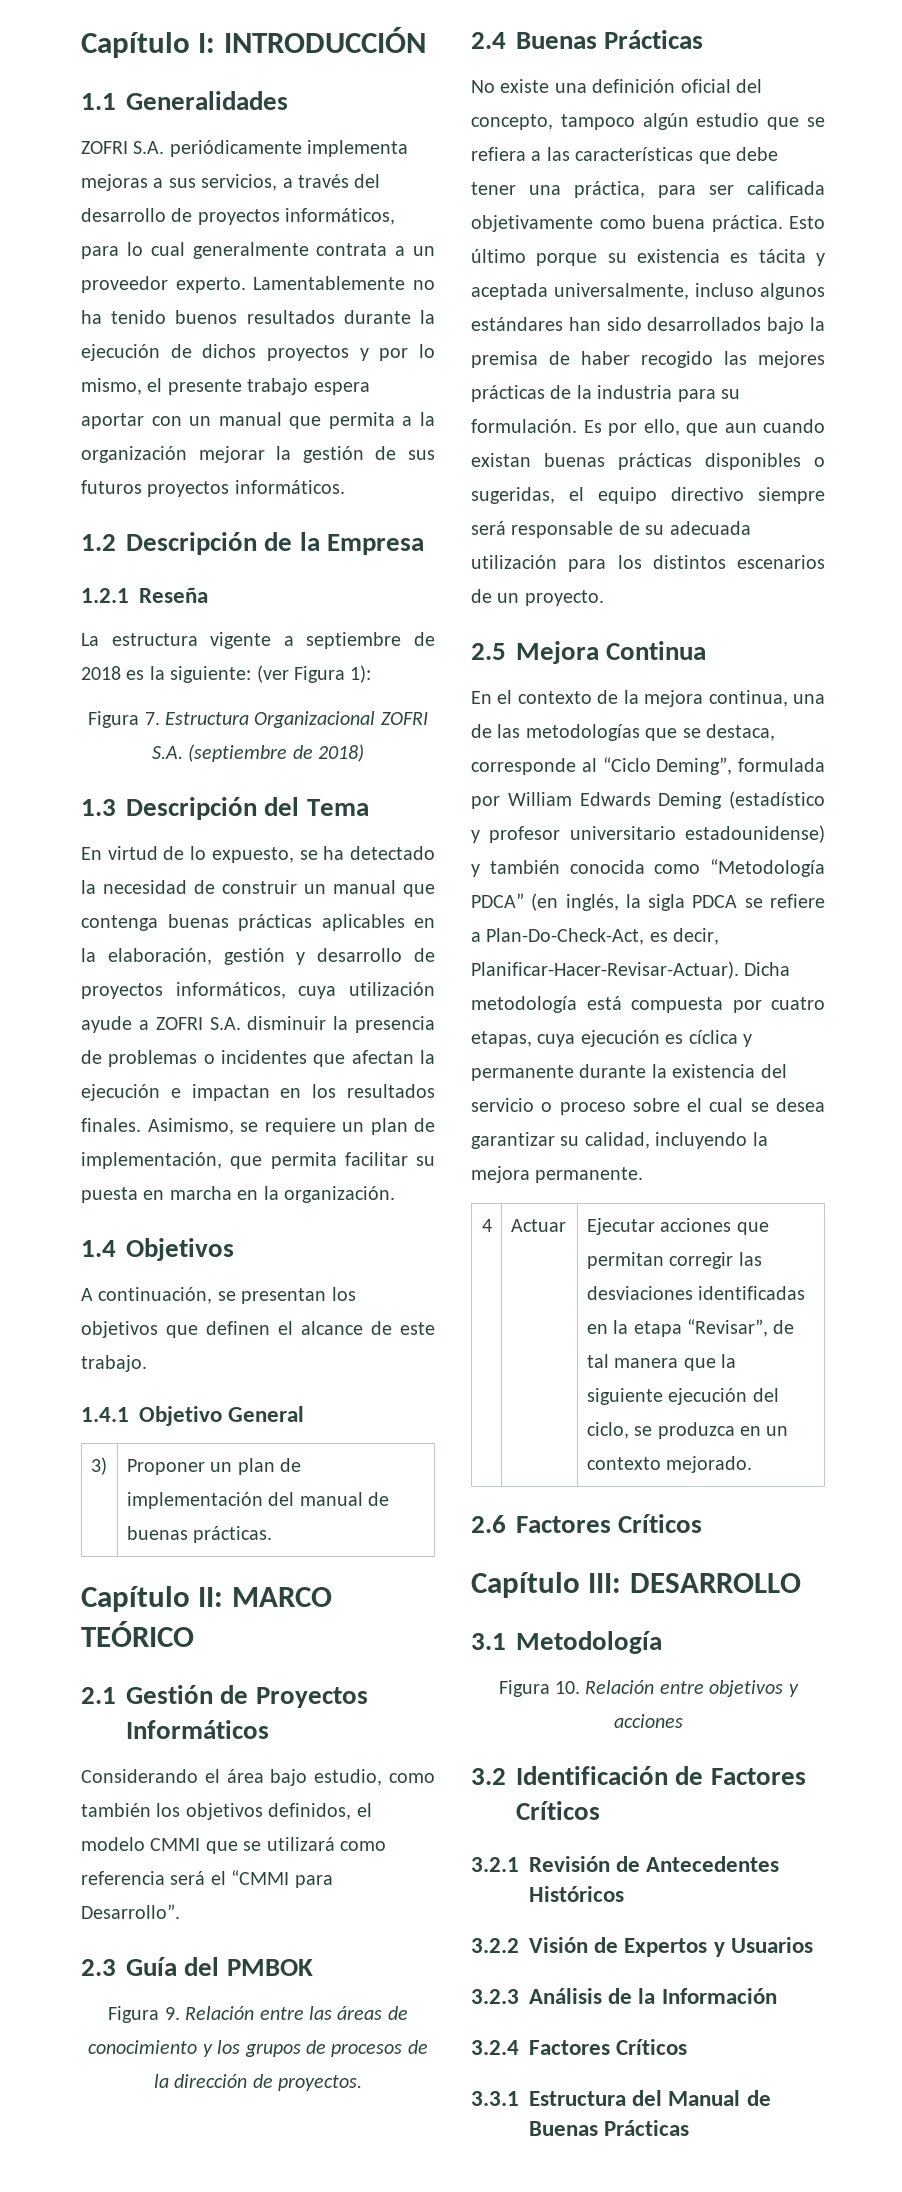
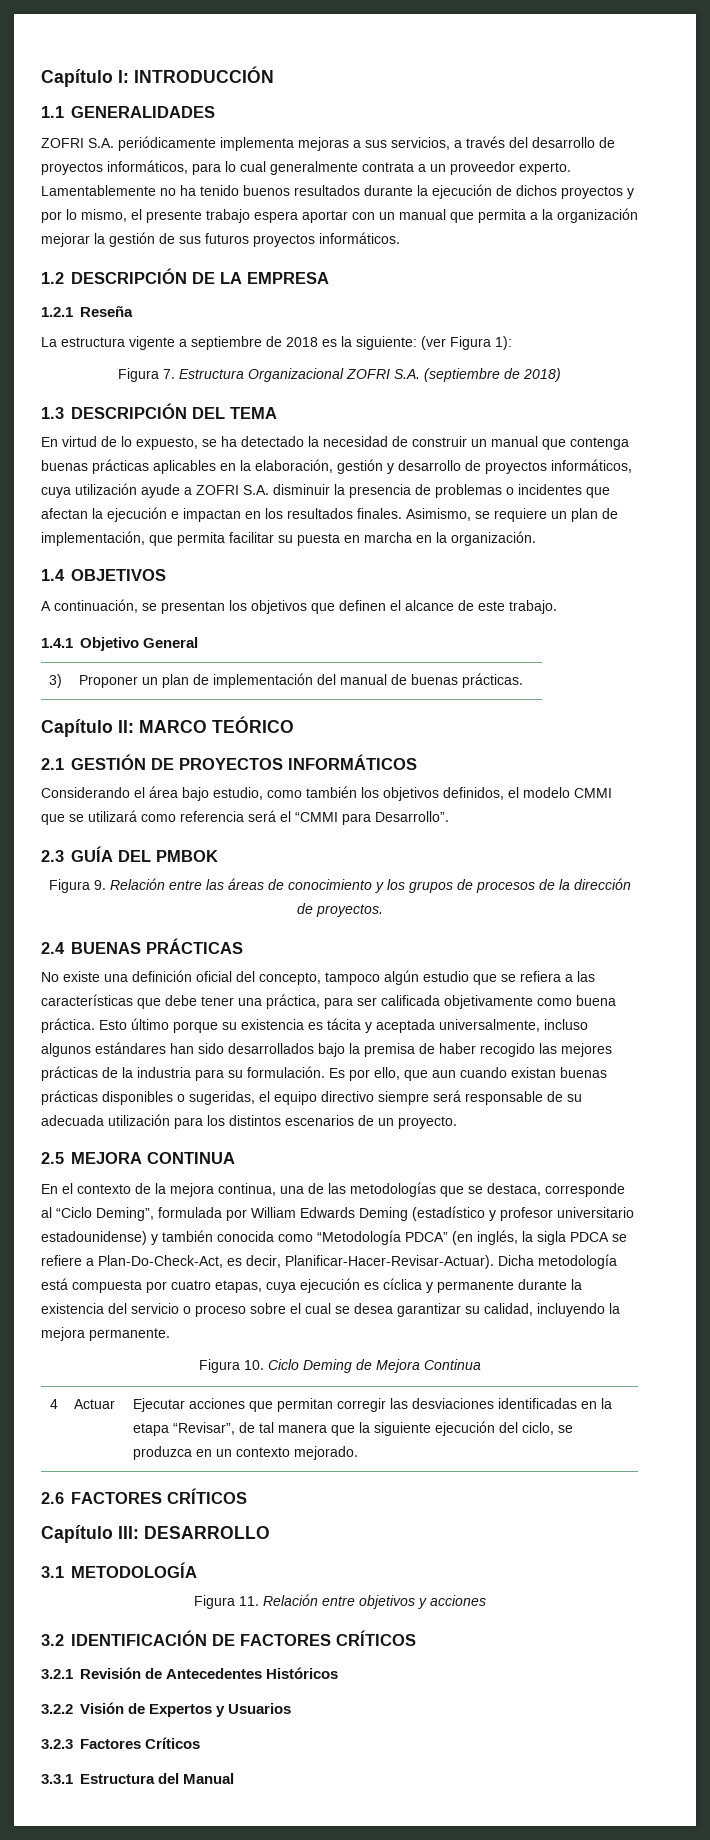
- 1.1 Generalidades
+ 1.1 GENERALIDADES
- 1.2 Descripción de la Empresa
+ 1.2 DESCRIPCIÓN DE LA EMPRESA
- 1.3 Descripción del Tema
+ 1.3 DESCRIPCIÓN DEL TEMA
- 1.4 Objetivos
+ 1.4 OBJETIVOS
- 2.1 Gestión de Proyectos Informáticos
+ 2.1 GESTIÓN DE PROYECTOS INFORMÁTICOS
- 2.3 Guía del PMBOK
+ 2.3 GUÍA DEL PMBOK
- 2.4 Buenas Prácticas
+ 2.4 BUENAS PRÁCTICAS
- 2.5 Mejora Continua
+ 2.5 MEJORA CONTINUA
+ Figura 10. Ciclo Deming de Mejora Continua
- 2.6 Factores Críticos
+ 2.6 FACTORES CRÍTICOS
- 3.1 Metodología
- Figura 10. Relación entre objetivos y acciones
+ 3.1 METODOLOGÍA
+ Figura 11. Relación entre objetivos y acciones
- 3.2 Identificación de Factores Críticos
+ 3.2 IDENTIFICACIÓN DE FACTORES CRÍTICOS
- 3.2.3 Análisis de la Información
- 3.2.4 Factores Críticos
+ 3.2.3 Factores Críticos
- 3.3.1 Estructura del Manual de Buenas Prácticas
+ 3.3.1 Estructura del Manual

